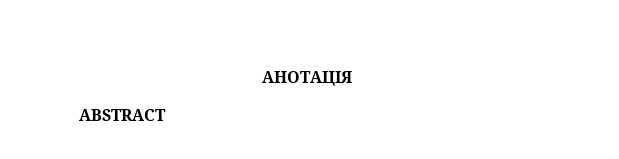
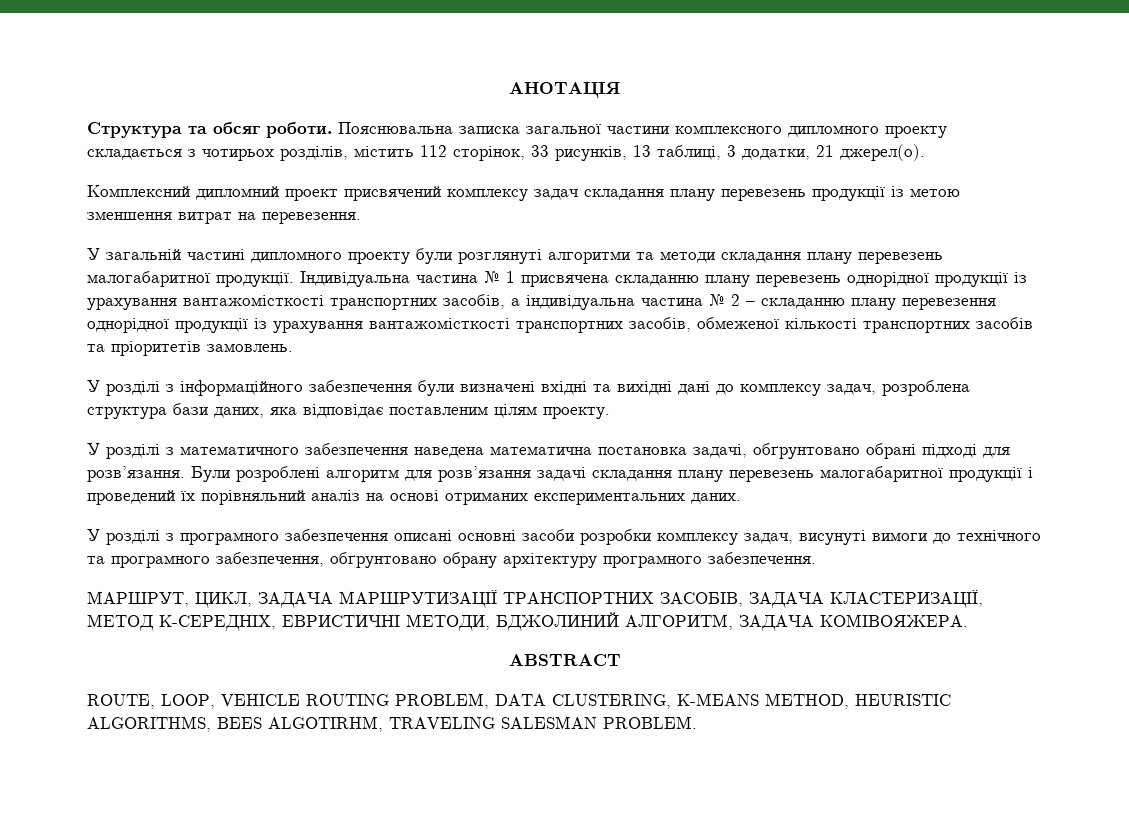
+ Структура та обсяг роботи. Пояснювальна записка загальної частини комплексного дипломного проекту складається з чотирьох розділів, містить 112 сторінок, 33 рисунків, 13 таблиці, 3 додатки, 21 джерел(о).
+ Комплексний дипломний проект присвячений комплексу задач складання плану перевезень продукції із метою зменшення витрат на перевезення.
+ У загальній частині дипломного проекту були розглянуті алгоритми та методи складання плану перевезень малогабаритної продукції. Індивідуальна частина № 1 присвячена складанню плану перевезень однорідної продукції із урахування вантажомісткості транспортних засобів, а індивідуальна частина № 2 – складанню плану перевезення однорідної продукції із урахування вантажомісткості транспортних засобів, обмеженої кількості транспортних засобів та пріоритетів замовлень.
+ У розділі з інформаційного забезпечення були визначені вхідні та вихідні дані до комплексу задач, розроблена структура бази даних, яка відповідає поставленим цілям проекту.
+ У розділі з математичного забезпечення наведена математична постановка задачі, обґрунтовано обрані підході для розв’язання. Були розроблені алгоритм для розв’язання задачі складання плану перевезень малогабаритної продукції і проведений їх порівняльний аналіз на основі отриманих експериментальних даних.
+ У розділі з програмного забезпечення описані основні засоби розробки комплексу задач, висунуті вимоги до технічного та програмного забезпечення, обґрунтовано обрану архітектуру програмного забезпечення.
+ МАРШРУТ, ЦИКЛ, ЗАДАЧА МАРШРУТИЗАЦІЇ ТРАНСПОРТНИХ ЗАСОБІВ, ЗАДАЧА КЛАСТЕРИЗАЦІЇ, МЕТОД K-СЕРЕДНІХ, ЕВРИСТИЧНІ МЕТОДИ, БДЖОЛИНИЙ АЛГОРИТМ, ЗАДАЧА КОМІВОЯЖЕРА.
  ABSTRACT
+ ROUTE, LOOP, VEHICLE ROUTING PROBLEM, DATA CLUSTERING, K-MEANS METHOD, HEURISTIC ALGORITHMS, BEES ALGOTIRHM, TRAVELING SALESMAN PROBLEM.

